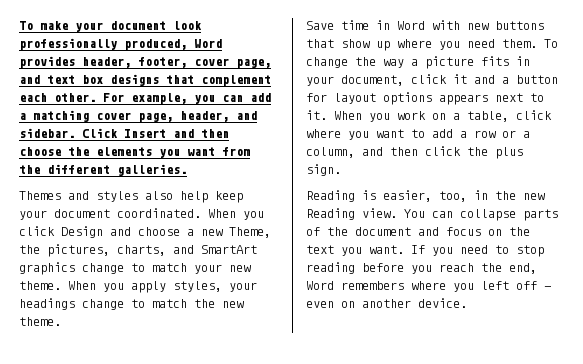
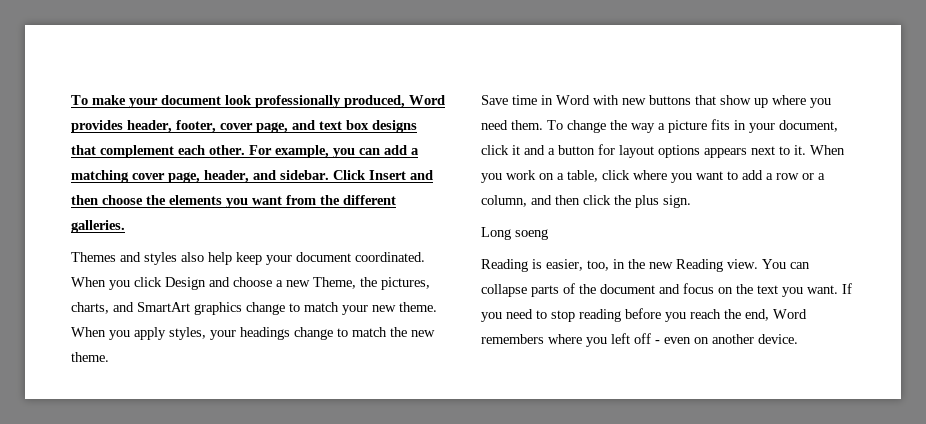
+ Long soeng

